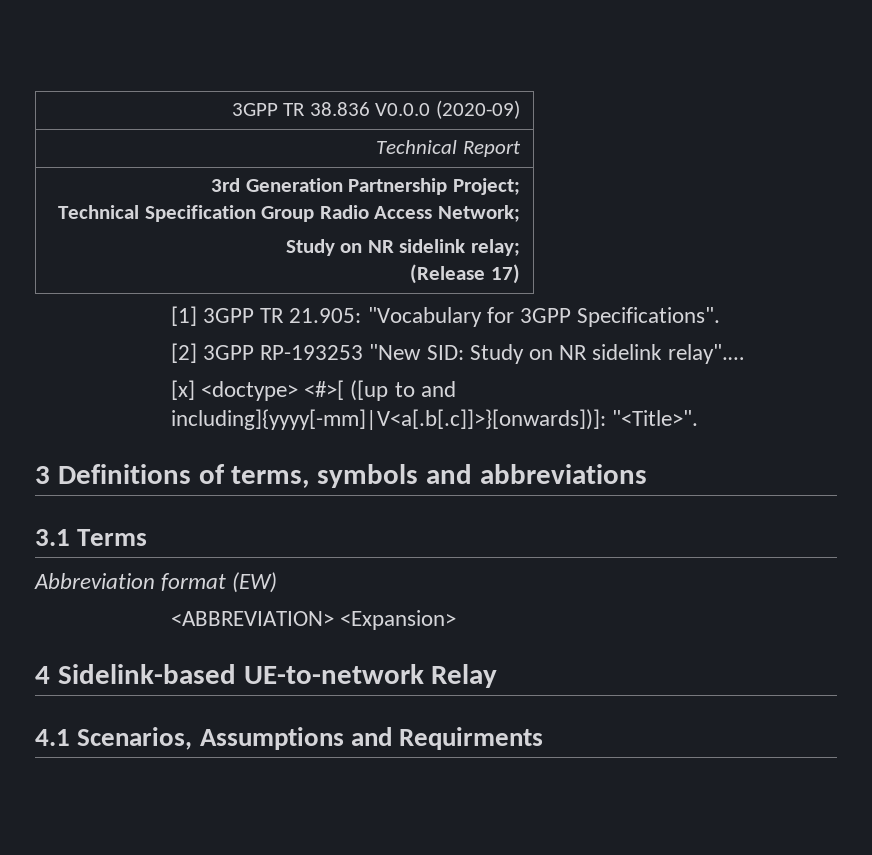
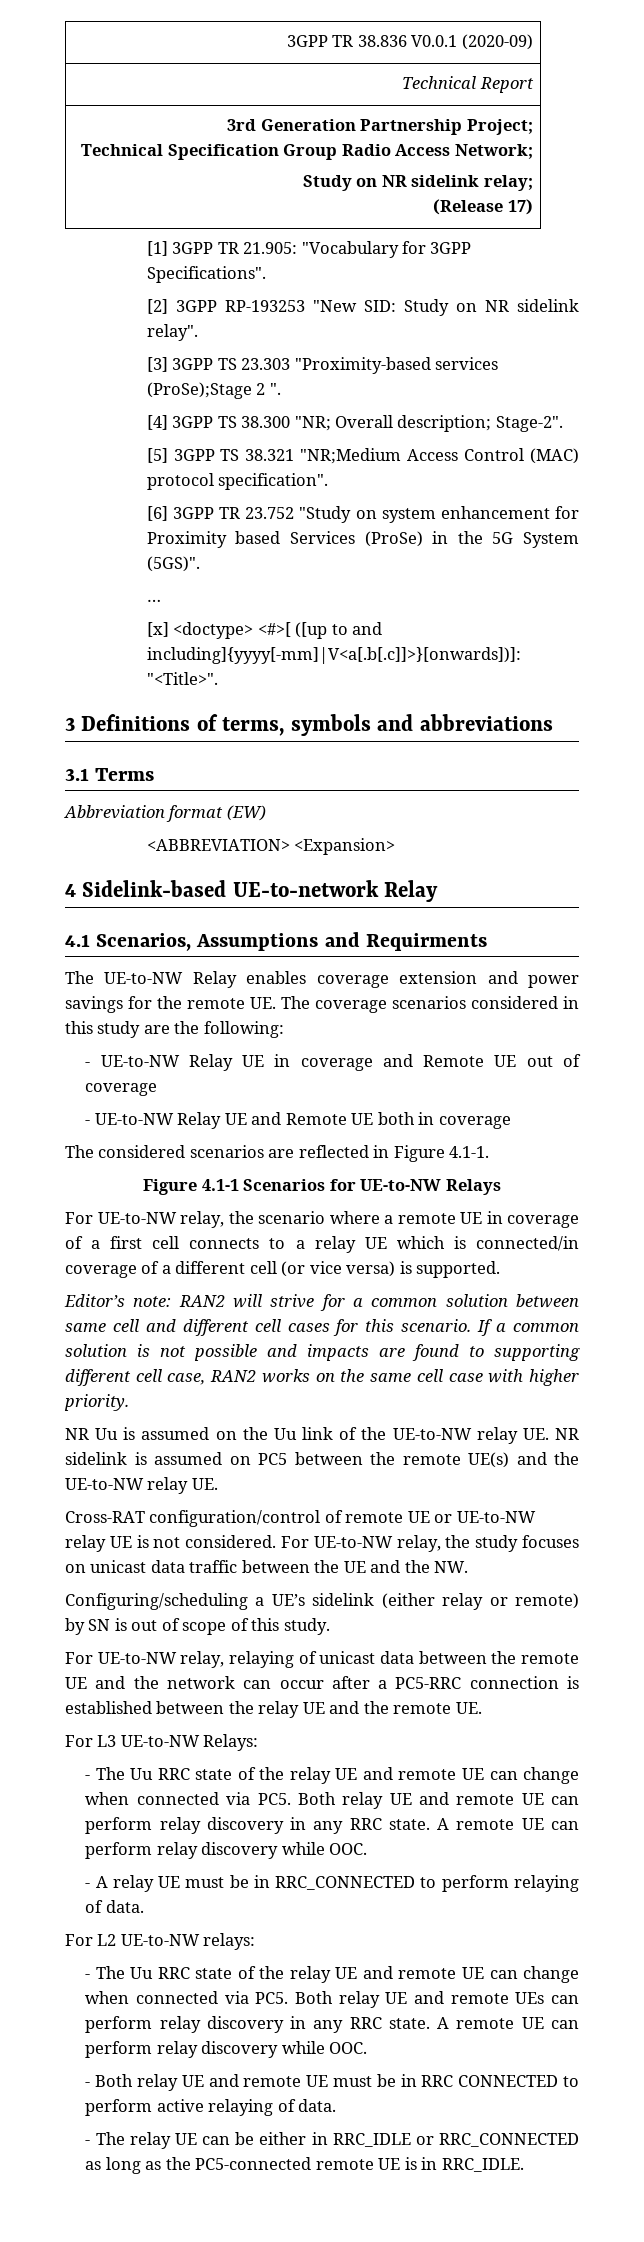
- 3GPP TR 38.836 V0.0.0 (2020-09)
+ 3GPP TR 38.836 V0.0.1 (2020-09)
- [2] 3GPP RP-193253 "New SID: Study on NR sidelink relay".…
+ [2] 3GPP RP-193253 "New SID: Study on NR sidelink relay".
+ [3] 3GPP TS 23.303 "Proximity-based services (ProSe);Stage 2 ".
+ [4] 3GPP TS 38.300 "NR; Overall description; Stage-2".
+ [5] 3GPP TS 38.321 "NR;Medium Access Control (MAC) protocol specification".
+ [6] 3GPP TR 23.752 "Study on system enhancement for Proximity based Services (ProSe) in the 5G System (5GS)".
+ …
+ The UE-to-NW Relay enables coverage extension and power savings for the remote UE. The coverage scenarios considered in this study are the following:
+ - UE-to-NW Relay UE in coverage and Remote UE out of coverage
+ - UE-to-NW Relay UE and Remote UE both in coverage
+ The considered scenarios are reflected in Figure 4.1-1.
+ Figure 4.1-1 Scenarios for UE-to-NW Relays
+ For UE-to-NW relay, the scenario where a remote UE in coverage of a first cell connects to a relay UE which is connected/in coverage of a different cell (or vice versa) is supported.
+ Editor’s note: RAN2 will strive for a common solution between same cell and different cell cases for this scenario. If a common solution is not possible and impacts are found to supporting different cell case, RAN2 works on the same cell case with higher priority.
+ NR Uu is assumed on the Uu link of the UE-to-NW relay UE. NR sidelink is assumed on PC5 between the remote UE(s) and the UE-to-NW relay UE.
+ Cross-RAT configuration/control of remote UE or UE-to-NW relay UE is not considered. For UE-to-NW relay, the study focuses on unicast data traffic between the UE and the NW.
+ Configuring/scheduling a UE’s sidelink (either relay or remote) by SN is out of scope of this study.
+ For UE-to-NW relay, relaying of unicast data between the remote UE and the network can occur after a PC5-RRC connection is established between the relay UE and the remote UE.
+ For L3 UE-to-NW Relays:
+ - The Uu RRC state of the relay UE and remote UE can change when connected via PC5. Both relay UE and remote UE can perform relay discovery in any RRC state. A remote UE can perform relay discovery while OOC.
+ - A relay UE must be in RRC_CONNECTED to perform relaying of data.
+ For L2 UE-to-NW relays:
+ - The Uu RRC state of the relay UE and remote UE can change when connected via PC5. Both relay UE and remote UEs can perform relay discovery in any RRC state. A remote UE can perform relay discovery while OOC.
+ - Both relay UE and remote UE must be in RRC CONNECTED to perform active relaying of data.
+ - The relay UE can be either in RRC_IDLE or RRC_CONNECTED as long as the PC5-connected remote UE is in RRC_IDLE.

